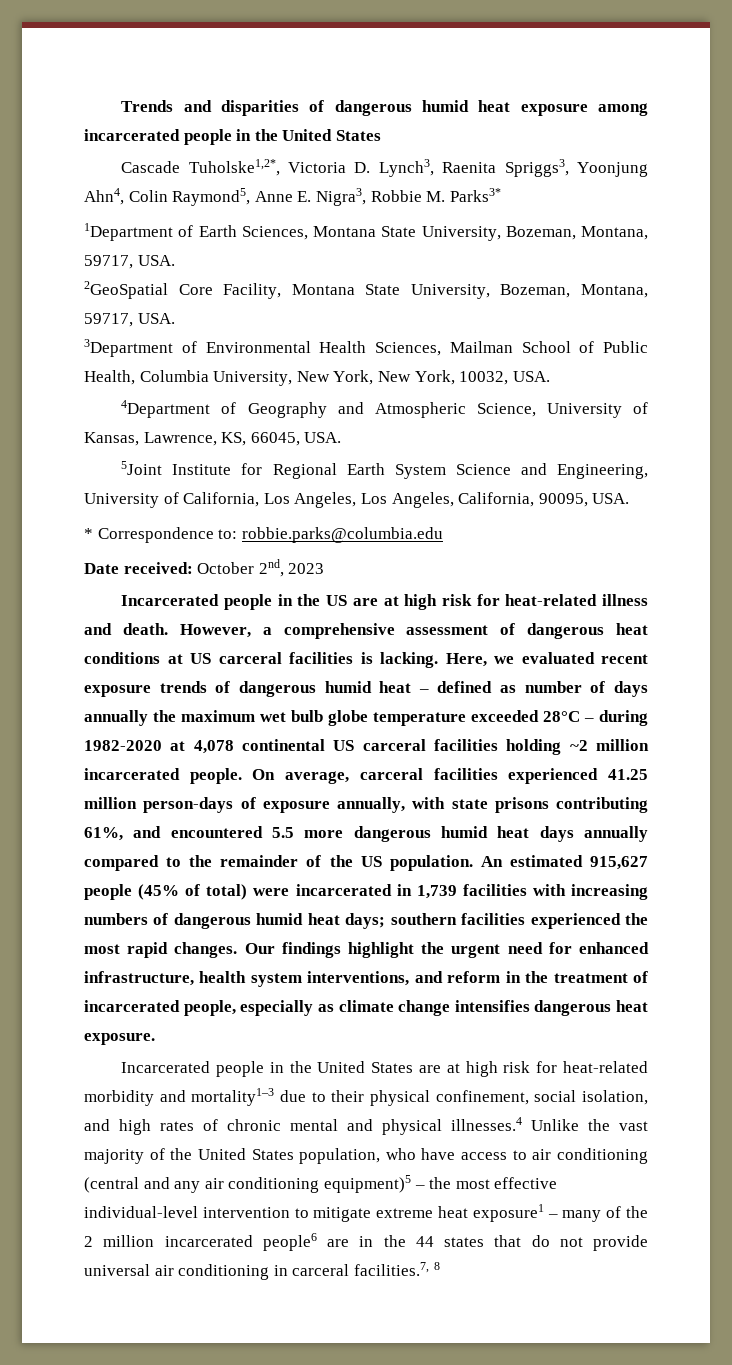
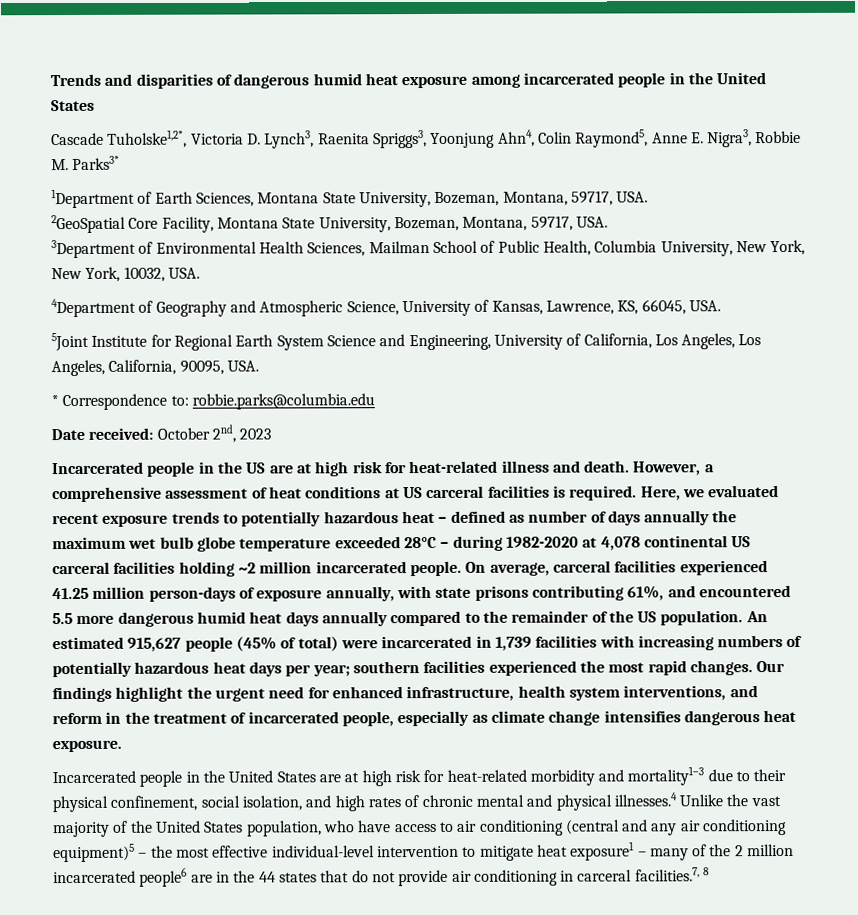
- However, a comprehensive assessment of dangerous heat conditions at US carceral facilities is lacking.
+ However, a comprehensive assessment of heat conditions at US carceral facilities is required.
- Here, we evaluated recent exposure trends of dangerous humid heat – defined as number of days annually the maximum wet bulb globe temperature exceeded 28°C – during 1982-2020 at 4,078 continental US carceral facilities holding ~2 million incarcerated people.
+ Here, we evaluated recent exposure trends to potentially hazardous heat – defined as number of days annually the maximum wet bulb globe temperature exceeded 28°C – during 1982-2020 at 4,078 continental US carceral facilities holding ~2 million incarcerated people.
- An estimated 915,627 people (45% of total) were incarcerated in 1,739 facilities with increasing numbers of dangerous humid heat days; southern facilities experienced the most rapid changes.
+ An estimated 915,627 people (45% of total) were incarcerated in 1,739 facilities with increasing numbers of potentially hazardous heat days per year; southern facilities experienced the most rapid changes.
- Incarcerated people in the United States are at high risk for heat-related morbidity and mortality1–3 due to their physical confinement, social isolation, and high rates of chronic mental and physical illnesses.4 Unlike the vast majority of the United States population, who have access to air conditioning (central and any air conditioning equipment)5 – the most effective individual-level intervention to mitigate extreme heat exposure1 – many of the 2 million incarcerated people6 are in the 44 states that do not provide universal air conditioning in carceral facilities.7, 8
+ Incarcerated people in the United States are at high risk for heat-related morbidity and mortality1–3 due to their physical confinement, social isolation, and high rates of chronic mental and physical illnesses.4 Unlike the vast majority of the United States population, who have access to air conditioning (central and any air conditioning equipment)5 – the most effective individual-level intervention to mitigate heat exposure1 – many of the 2 million incarcerated people6 are in the 44 states that do not provide air conditioning in carceral facilities.7, 8

